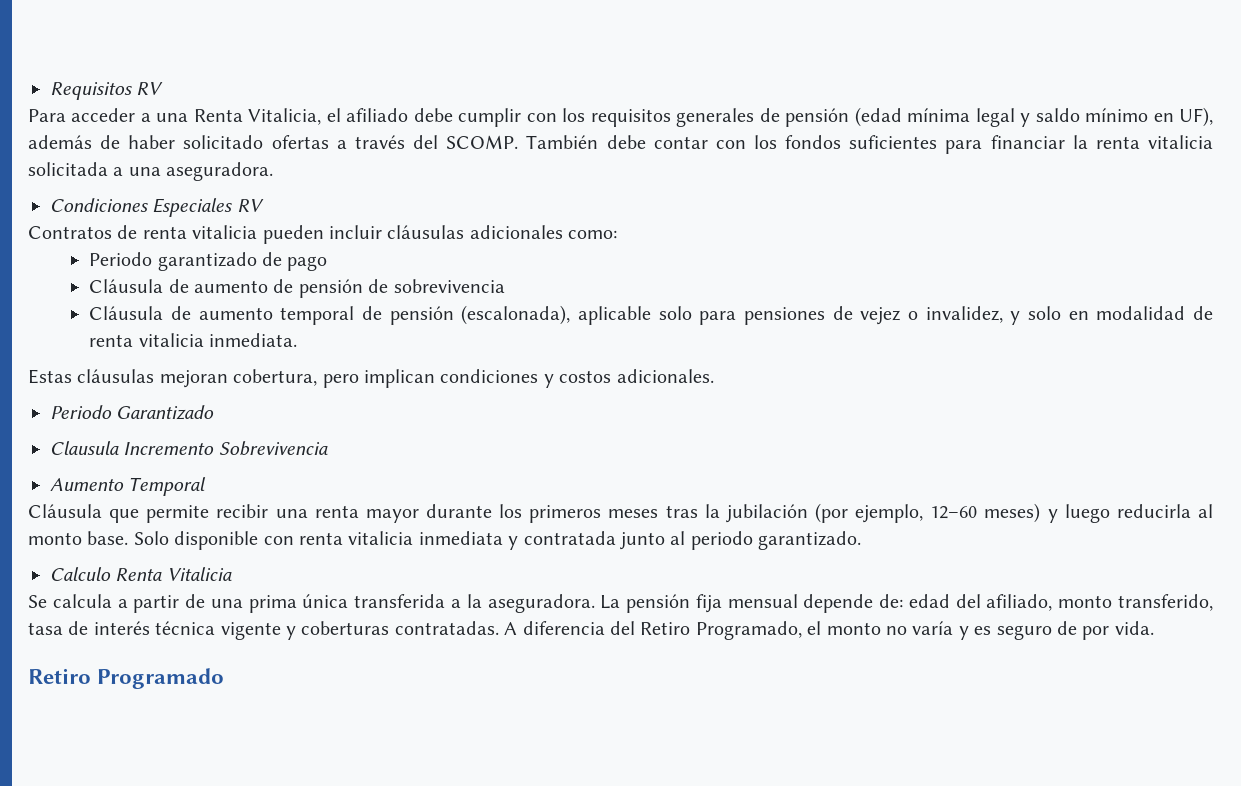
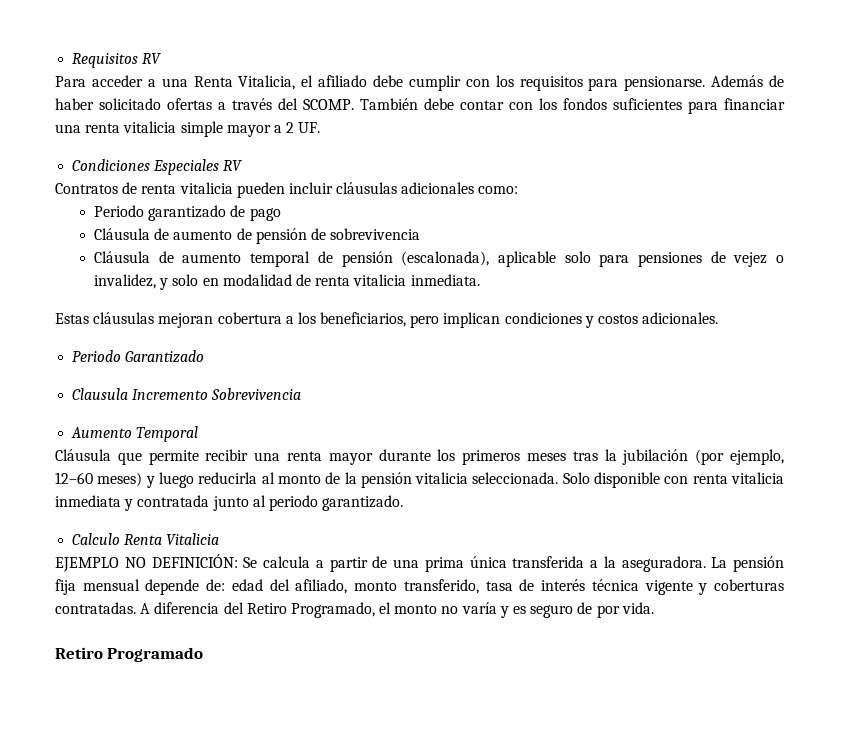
- Para acceder a una Renta Vitalicia, el afiliado debe cumplir con los requisitos generales de pensión (edad mínima legal y saldo mínimo en UF), además de haber solicitado ofertas a través del SCOMP.
+ Para acceder a una Renta Vitalicia, el afiliado debe cumplir con los requisitos para pensionarse. Además de haber solicitado ofertas a través del SCOMP.
- También debe contar con los fondos suficientes para financiar la renta vitalicia solicitada a una aseguradora.
+ También debe contar con los fondos suficientes para financiar una renta vitalicia simple mayor a 2 UF.
- Estas cláusulas mejoran cobertura, pero implican condiciones y costos adicionales.
+ Estas cláusulas mejoran cobertura a los beneficiarios, pero implican condiciones y costos adicionales.
- Cláusula que permite recibir una renta mayor durante los primeros meses tras la jubilación (por ejemplo, 12–60 meses) y luego reducirla al monto base.
+ Cláusula que permite recibir una renta mayor durante los primeros meses tras la jubilación (por ejemplo, 12–60 meses) y luego reducirla al monto de la pensión vitalicia seleccionada.
- Se calcula a partir de una prima única transferida a la aseguradora.
+ EJEMPLO NO DEFINICIÓN: Se calcula a partir de una prima única transferida a la aseguradora.

